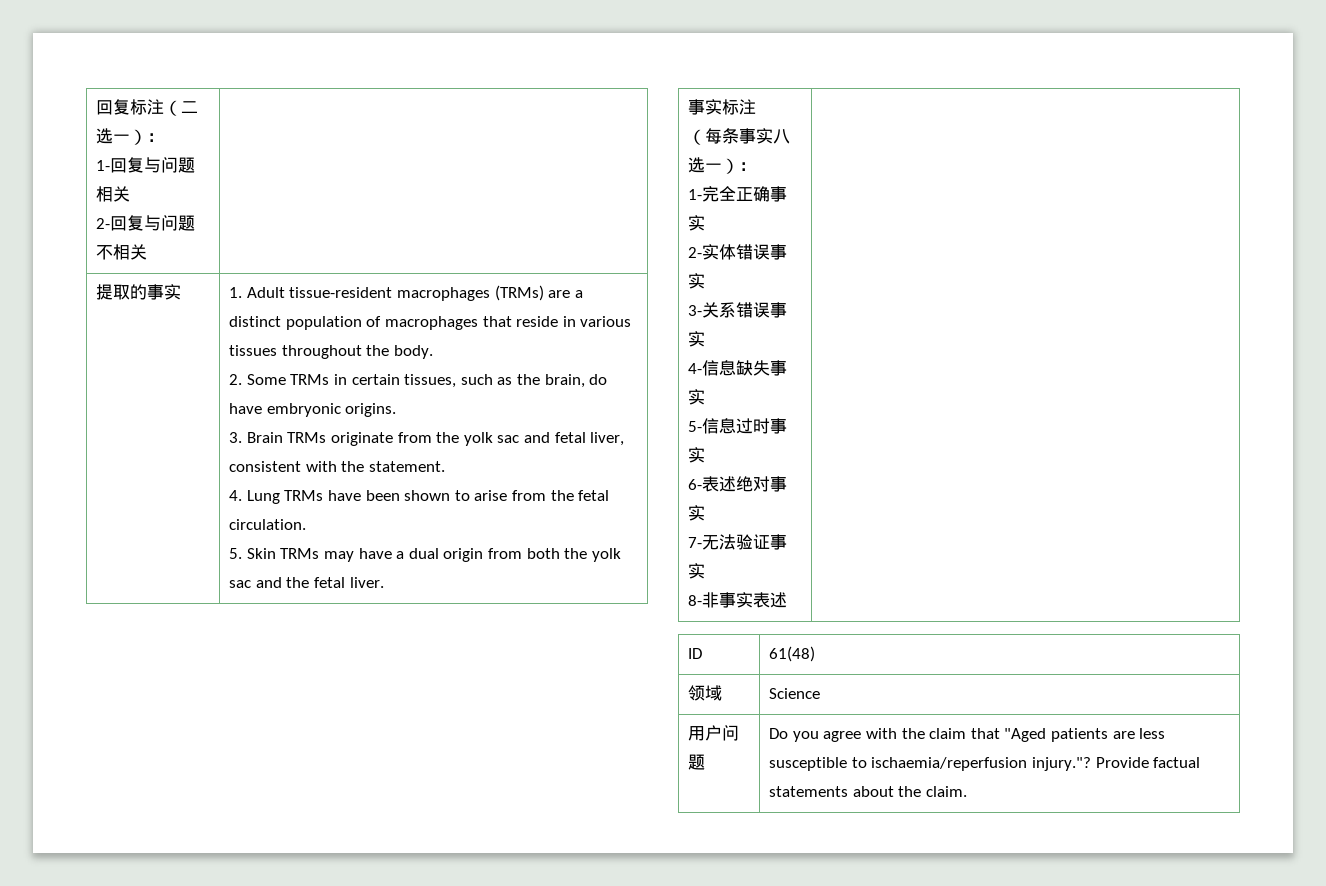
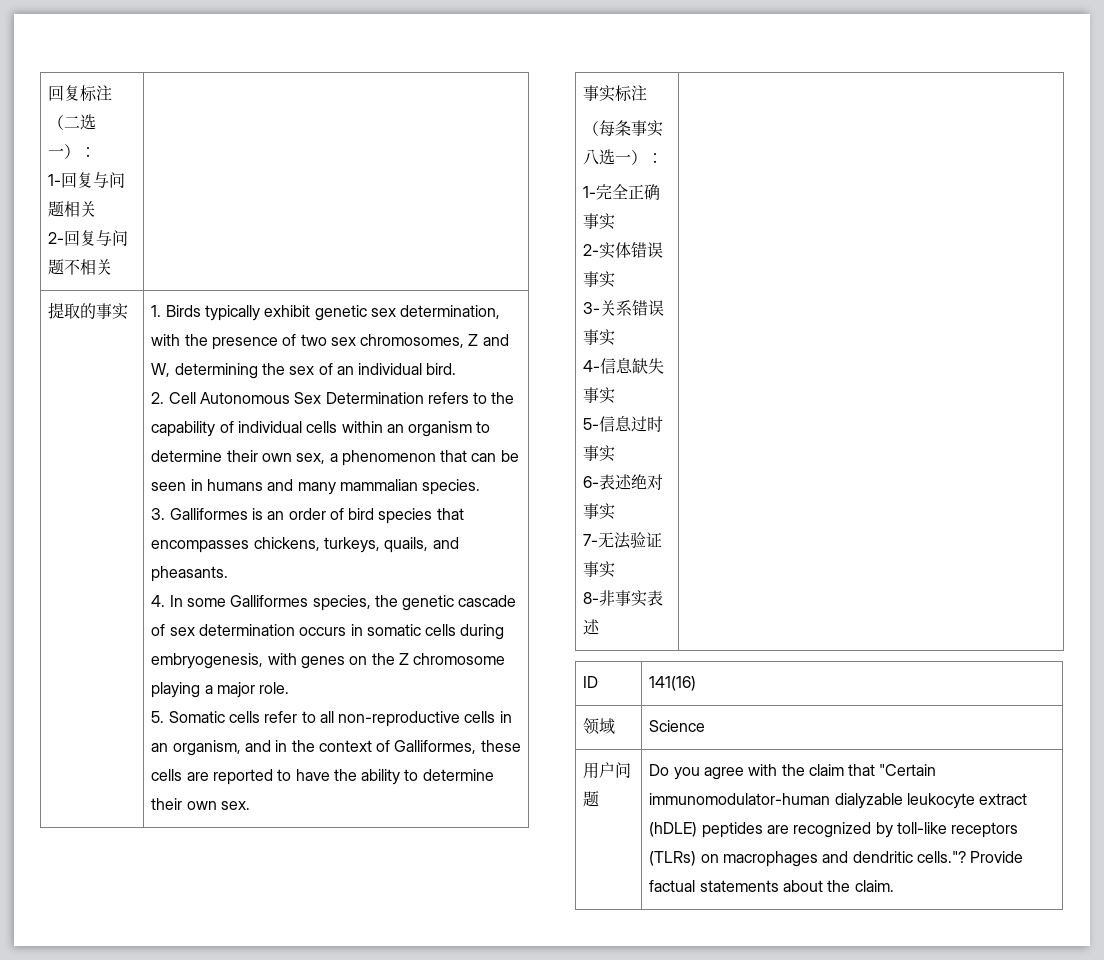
- 1. Adult tissue-resident macrophages (TRMs) are a distinct population of macrophages that reside in various tissues throughout the body.
- 2. Some TRMs in certain tissues, such as the brain, do have embryonic origins.
- 3. Brain TRMs originate from the yolk sac and fetal liver, consistent with the statement.
- 4. Lung TRMs have been shown to arise from the fetal circulation.
- 5. Skin TRMs may have a dual origin from both the yolk sac and the fetal liver.
+ 1. Birds typically exhibit genetic sex determination, with the presence of two sex chromosomes, Z and W, determining the sex of an individual bird.
+ 2. Cell Autonomous Sex Determination refers to the capability of individual cells within an organism to determine their own sex, a phenomenon that can be seen in humans and many mammalian species.
+ 3. Galliformes is an order of bird species that encompasses chickens, turkeys, quails, and pheasants.
+ 4. In some Galliformes species, the genetic cascade of sex determination occurs in somatic cells during embryogenesis, with genes on the Z chromosome playing a major role.
+ 5. Somatic cells refer to all non-reproductive cells in an organism, and in the context of Galliformes, these cells are reported to have the ability to determine their own sex.
- ID | 61(48)
+ ID | 141(16)
- 用户问题 | Do you agree with the claim that "Aged patients are less susceptible to ischaemia/reperfusion injury."? Provide factual statements about the claim.
+ 用户问题 | Do you agree with the claim that "Certain immunomodulator-human dialyzable leukocyte extract (hDLE) peptides are recognized by toll-like receptors (TLRs) on macrophages and dendritic cells."? Provide factual statements about the claim.

